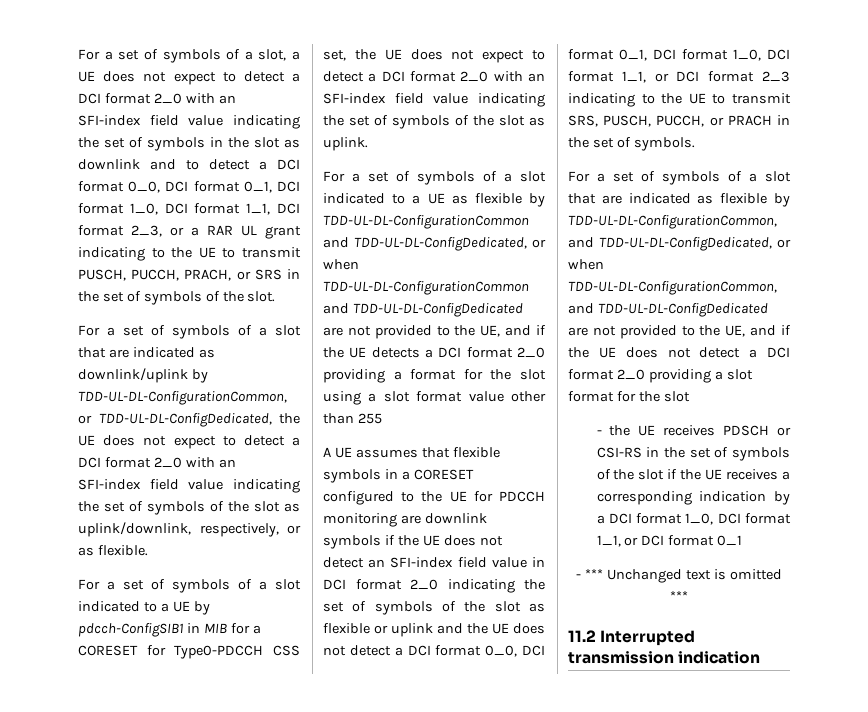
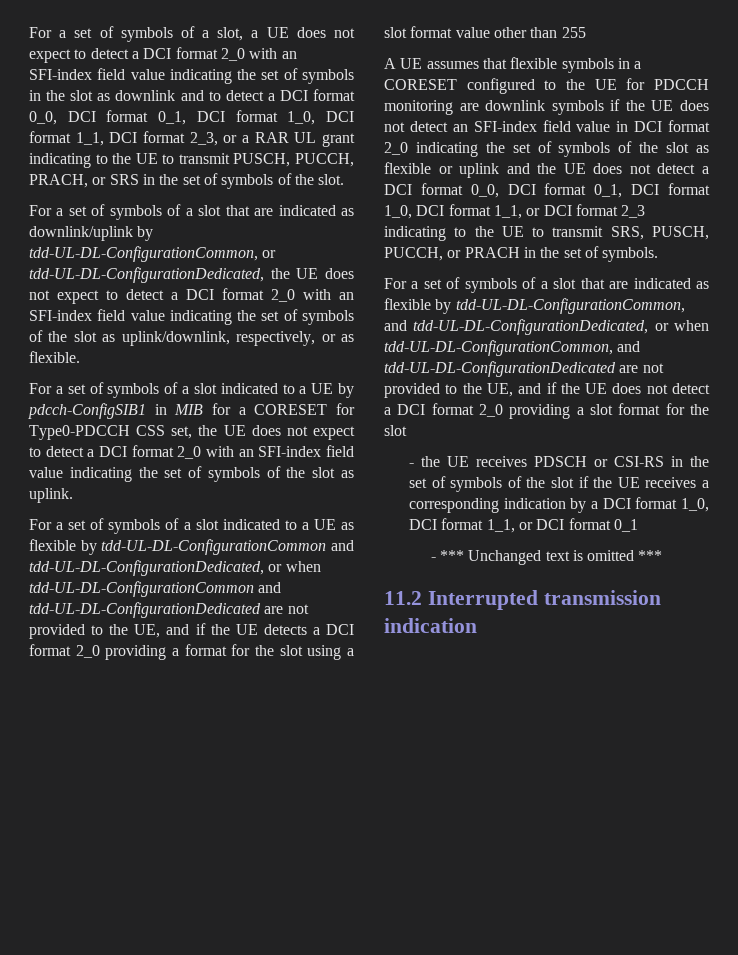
- For a set of symbols of a slot that are indicated as downlink/uplink by TDD-UL-DL-ConfigurationCommon, or TDD-UL-DL-ConfigDedicated, the UE does not expect to detect a DCI format 2_0 with an SFI-index field value indicating the set of symbols of the slot as uplink/downlink, respectively, or as flexible.
+ For a set of symbols of a slot that are indicated as downlink/uplink by tdd-UL-DL-ConfigurationCommon, or tdd-UL-DL-ConfigurationDedicated, the UE does not expect to detect a DCI format 2_0 with an SFI-index field value indicating the set of symbols of the slot as uplink/downlink, respectively, or as flexible.
- For a set of symbols of a slot indicated to a UE as flexible by TDD-UL-DL-ConfigurationCommon and TDD-UL-DL-ConfigDedicated, or when TDD-UL-DL-ConfigurationCommon and TDD-UL-DL-ConfigDedicated are not provided to the UE, and if the UE detects a DCI format 2_0 providing a format for the slot using a slot format value other than 255
+ For a set of symbols of a slot indicated to a UE as flexible by tdd-UL-DL-ConfigurationCommon and tdd-UL-DL-ConfigurationDedicated, or when tdd-UL-DL-ConfigurationCommon and tdd-UL-DL-ConfigurationDedicated are not provided to the UE, and if the UE detects a DCI format 2_0 providing a format for the slot using a slot format value other than 255
- For a set of symbols of a slot that are indicated as flexible by TDD-UL-DL-ConfigurationCommon, and TDD-UL-DL-ConfigDedicated, or when TDD-UL-DL-ConfigurationCommon, and TDD-UL-DL-ConfigDedicated are not provided to the UE, and if the UE does not detect a DCI format 2_0 providing a slot format for the slot
+ For a set of symbols of a slot that are indicated as flexible by tdd-UL-DL-ConfigurationCommon, and tdd-UL-DL-ConfigurationDedicated, or when tdd-UL-DL-ConfigurationCommon, and tdd-UL-DL-ConfigurationDedicated are not provided to the UE, and if the UE does not detect a DCI format 2_0 providing a slot format for the slot

